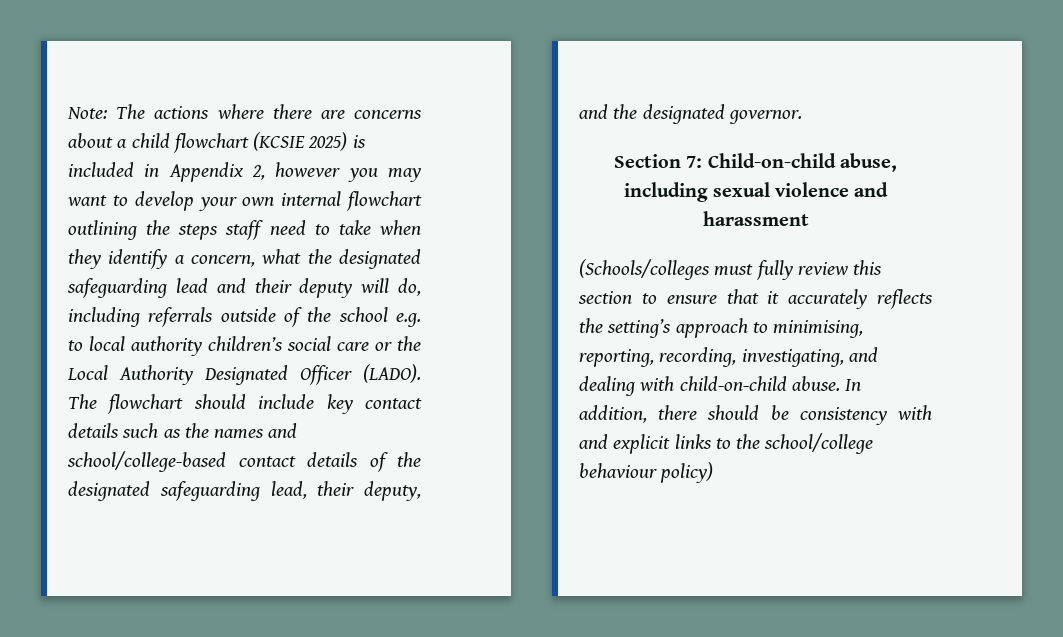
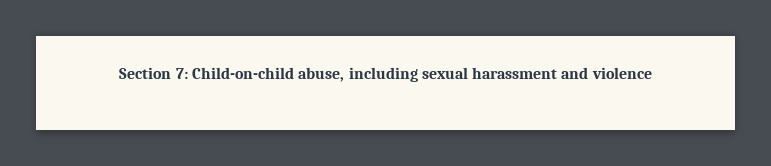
- Note: The actions where there are concerns about a child flowchart (KCSIE 2025) is included in Appendix 2, however you may want to develop your own internal flowchart outlining the steps staff need to take when they identify a concern, what the designated safeguarding lead and their deputy will do, including referrals outside of the school e.g. to local authority children’s social care or the Local Authority Designated Officer (LADO). The flowchart should include key contact details such as the names and school/college-based contact details of the designated safeguarding lead, their deputy, and the designated governor.
- Section 7: Child-on-child abuse, including sexual violence and harassment
- (Schools/colleges must fully review this section to ensure that it accurately reflects the setting’s approach to minimising, reporting, recording, investigating, and dealing with child-on-child abuse. In addition, there should be consistency with and explicit links to the school/college behaviour policy)
+ Section 7: Child-on-child abuse, including sexual harassment and violence

